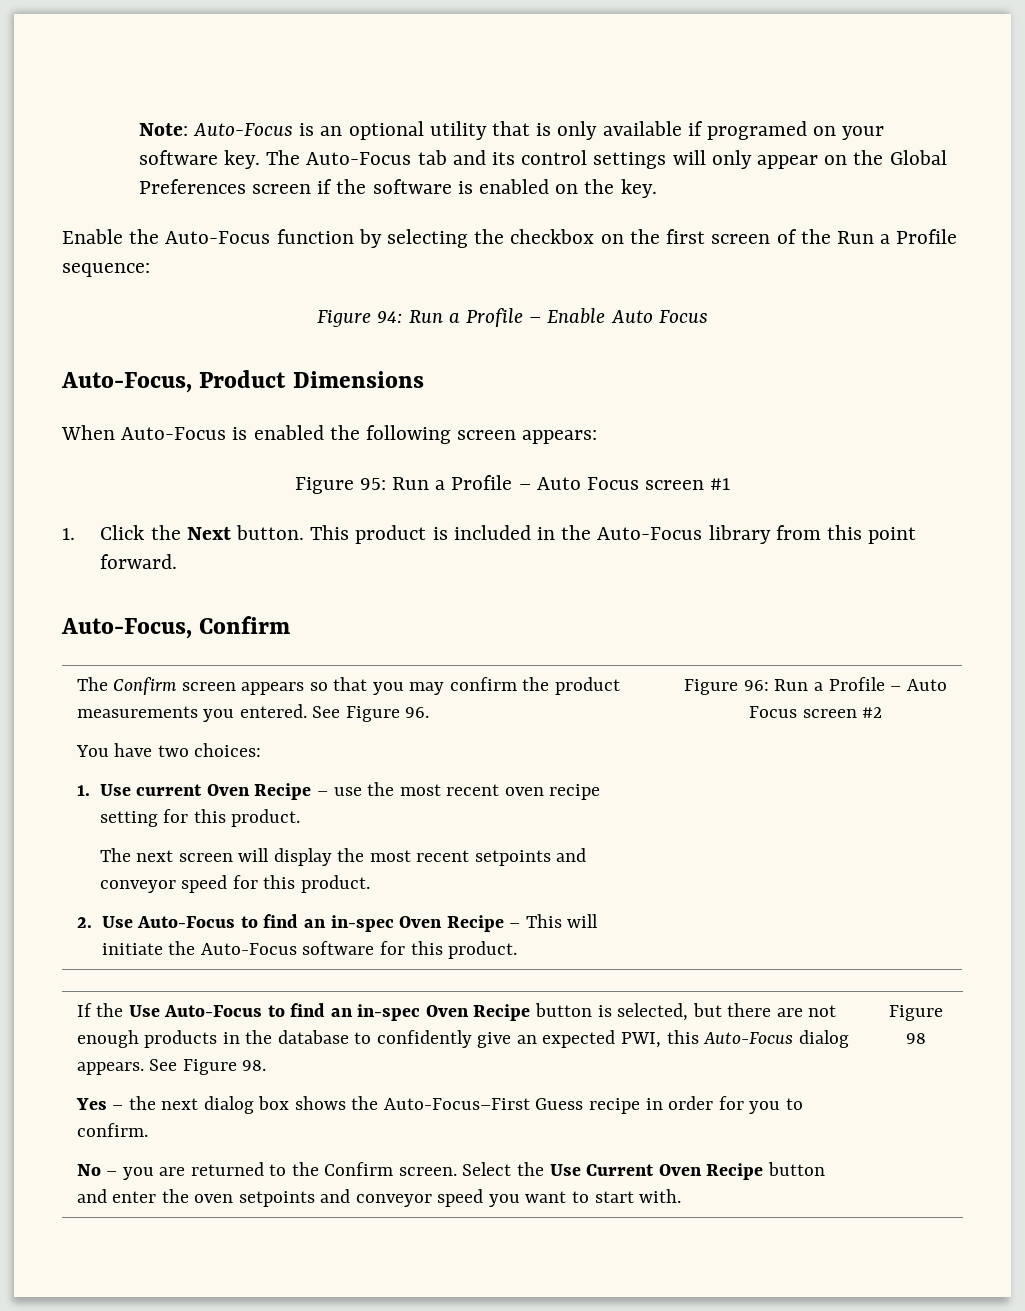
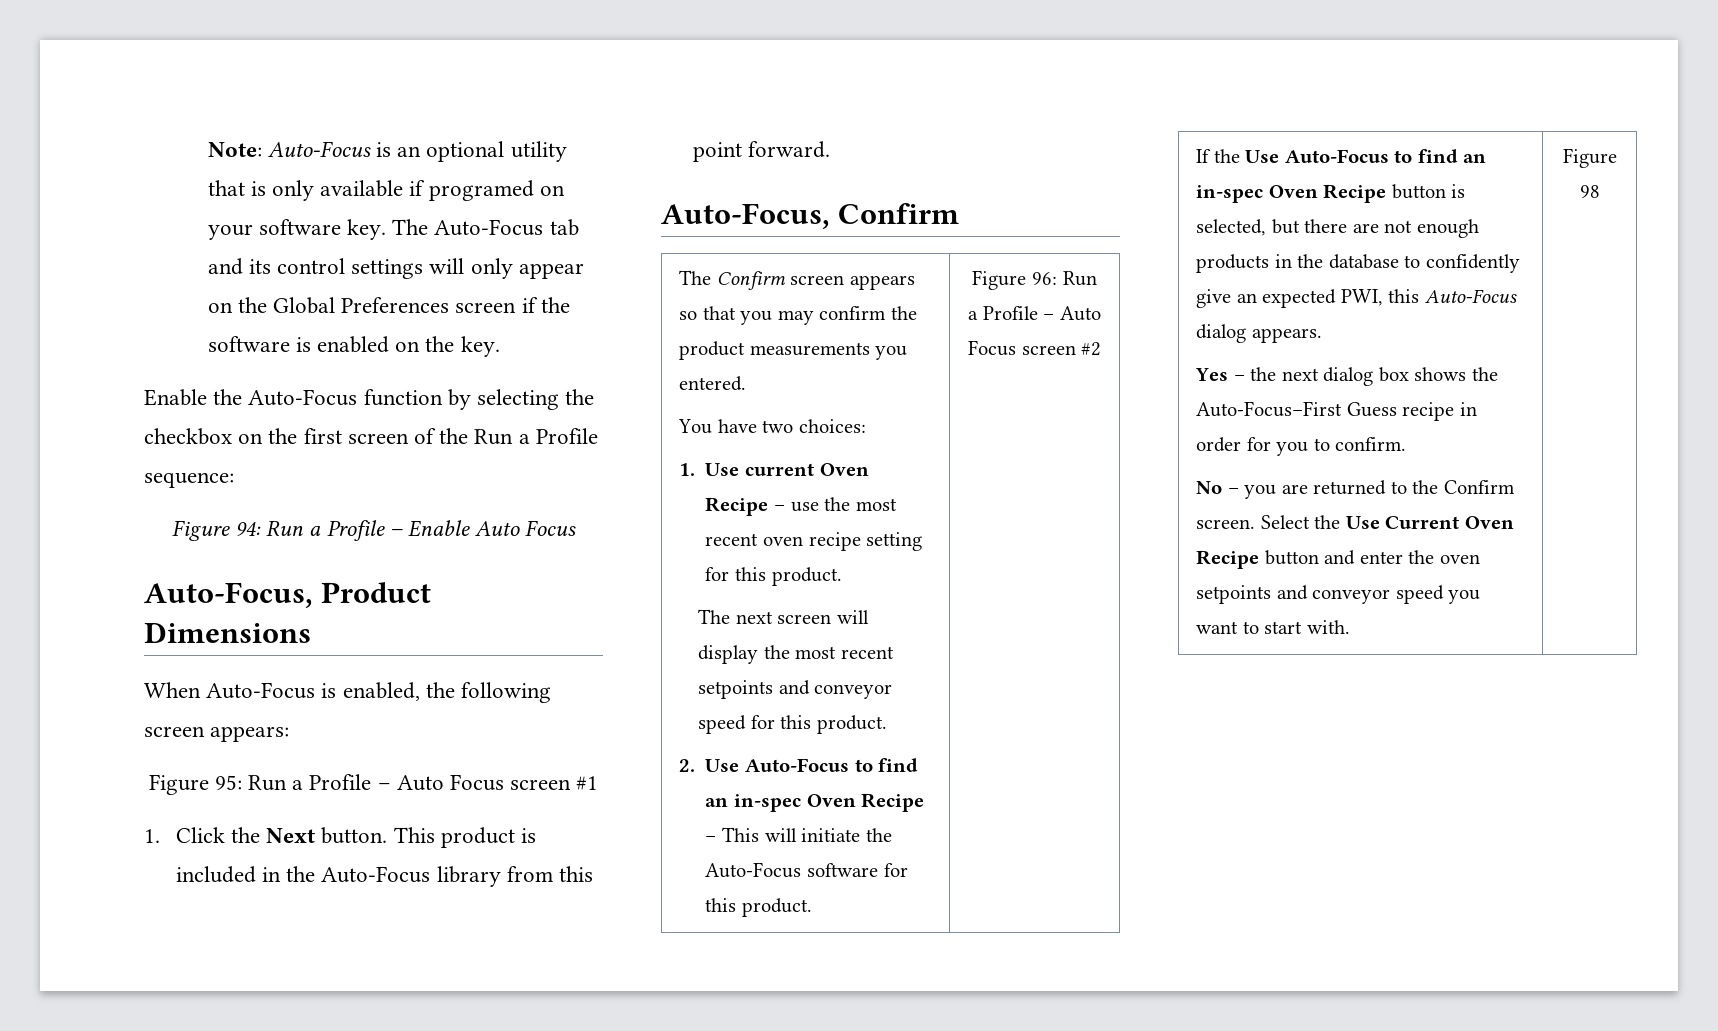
- When Auto-Focus is enabled the following screen appears:
+ When Auto-Focus is enabled, the following screen appears:
- See Figure 96.
- See Figure 98.

